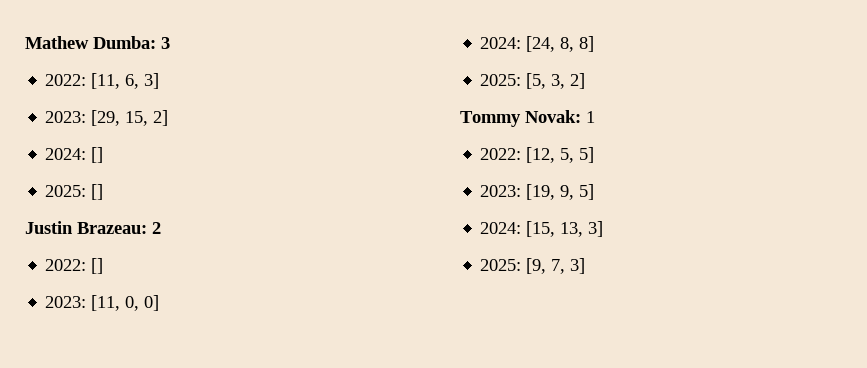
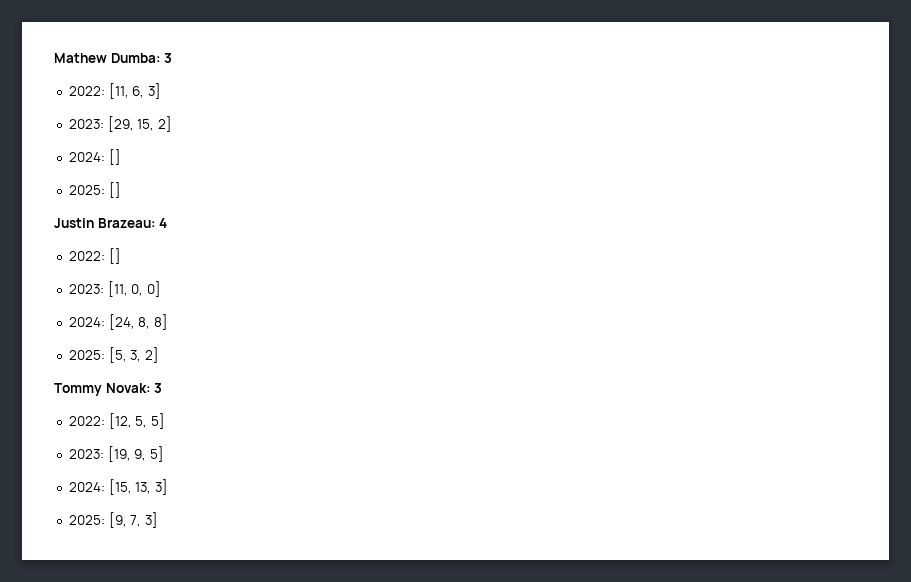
- Justin Brazeau: 2
+ Justin Brazeau: 4
- Tommy Novak: 1
+ Tommy Novak: 3

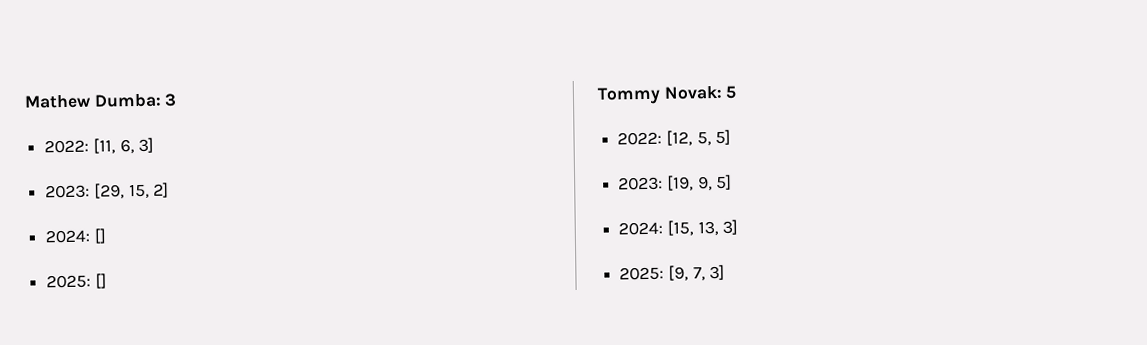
- Justin Brazeau: 4
- 2022: []
- 2023: [11, 0, 0]
- 2024: [24, 8, 8]
- 2025: [5, 3, 2]
- Tommy Novak: 3
+ Tommy Novak: 5

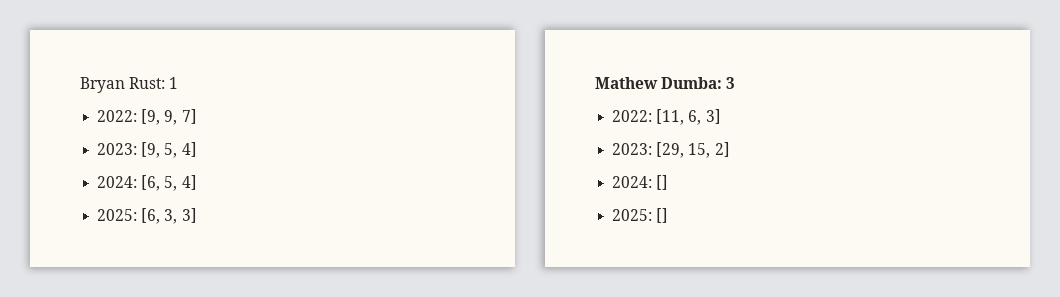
+ Bryan Rust: 1
+ 2022: [9, 9, 7]
+ 2023: [9, 5, 4]
+ 2024: [6, 5, 4]
+ 2025: [6, 3, 3]
- Tommy Novak: 5
- 2022: [12, 5, 5]
- 2023: [19, 9, 5]
- 2024: [15, 13, 3]
- 2025: [9, 7, 3]

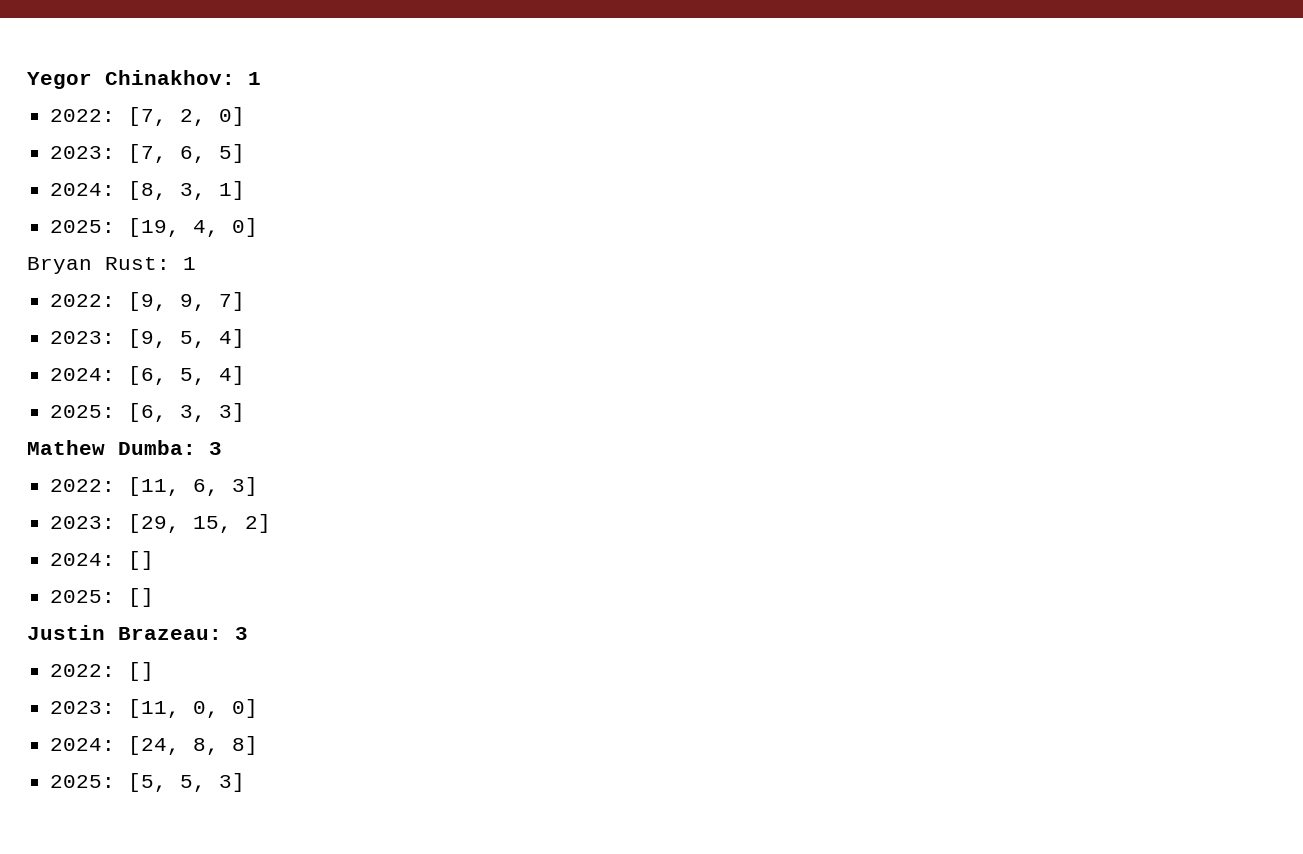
+ Yegor Chinakhov: 1
+ 2022: [7, 2, 0]
+ 2023: [7, 6, 5]
+ 2024: [8, 3, 1]
+ 2025: [19, 4, 0]
+ Justin Brazeau: 3
+ 2022: []
+ 2023: [11, 0, 0]
+ 2024: [24, 8, 8]
+ 2025: [5, 5, 3]

